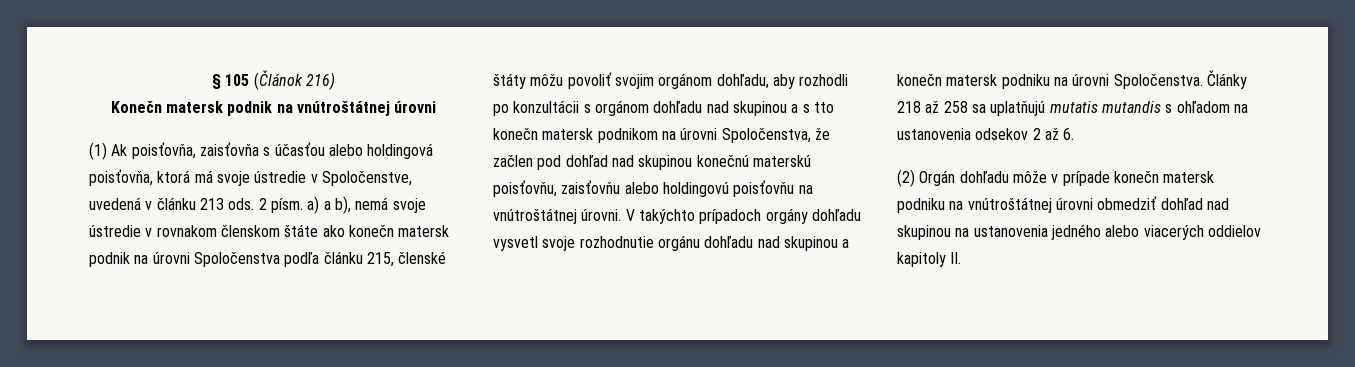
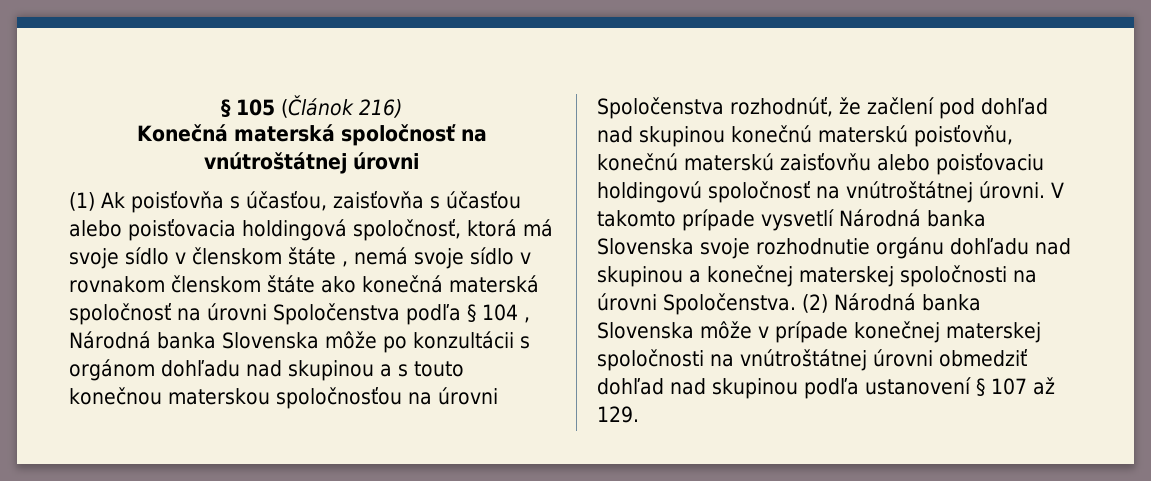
- Konečn matersk podnik na vnútroštátnej úrovni
+ Konečná materská spoločnosť na vnútroštátnej úrovni
- (1) Ak poisťovňa, zaisťovňa s účasťou alebo holdingová poisťovňa, ktorá má svoje ústredie v Spoločenstve, uvedená v článku 213 ods. 2 písm. a) a b), nemá svoje ústredie v rovnakom členskom štáte ako konečn matersk podnik na úrovni Spoločenstva podľa článku 215, členské štáty môžu povoliť svojim orgánom dohľadu, aby rozhodli po konzultácii s orgánom dohľadu nad skupinou a s tto konečn matersk podnikom na úrovni Spoločenstva, že začlen pod dohľad nad skupinou konečnú materskú poisťovňu, zaisťovňu alebo holdingovú poisťovňu na vnútroštátnej úrovni. V takýchto prípadoch orgány dohľadu vysvetl svoje rozhodnutie orgánu dohľadu nad skupinou a konečn matersk podniku na úrovni Spoločenstva. Články 218 až 258 sa uplatňujú mutatis mutandis s ohľadom na ustanovenia odsekov 2 až 6.
- (2) Orgán dohľadu môže v prípade konečn matersk podniku na vnútroštátnej úrovni obmedziť dohľad nad skupinou na ustanovenia jedného alebo viacerých oddielov kapitoly II.
+ (1) Ak poisťovňa s účasťou, zaisťovňa s účasťou alebo poisťovacia holdingová spoločnosť, ktorá má svoje sídlo v členskom štáte , nemá svoje sídlo v rovnakom členskom štáte ako konečná materská spoločnosť na úrovni Spoločenstva podľa § 104 , Národná banka Slovenska môže po konzultácii s orgánom dohľadu nad skupinou a s touto konečnou materskou spoločnosťou na úrovni Spoločenstva rozhodnúť, že začlení pod dohľad nad skupinou konečnú materskú poisťovňu, konečnú materskú zaisťovňu alebo poisťovaciu holdingovú spoločnosť na vnútroštátnej úrovni. V takomto prípade vysvetlí Národná banka Slovenska svoje rozhodnutie orgánu dohľadu nad skupinou a konečnej materskej spoločnosti na úrovni Spoločenstva. (2) Národná banka Slovenska môže v prípade konečnej materskej spoločnosti na vnútroštátnej úrovni obmedziť dohľad nad skupinou podľa ustanovení § 107 až 129.

